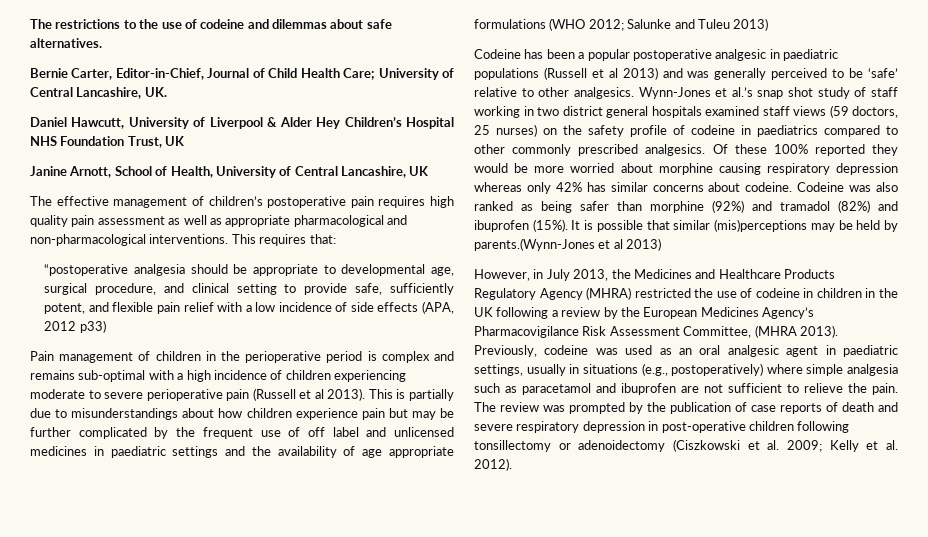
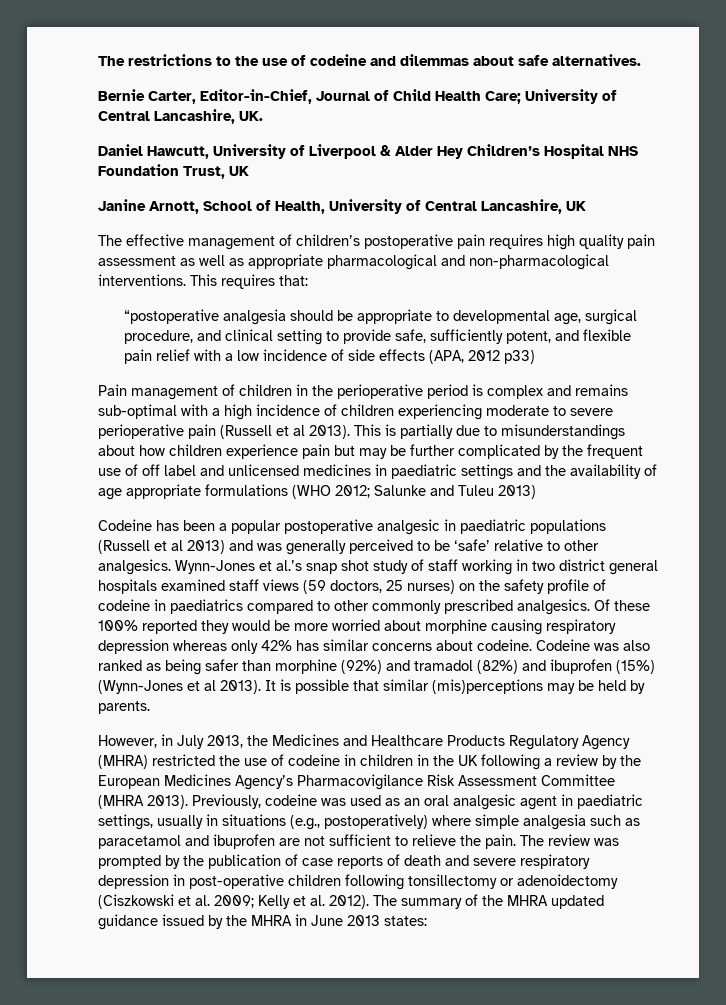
- Codeine was also ranked as being safer than morphine (92%) and tramadol (82%) and ibuprofen (15%).
+ Codeine was also ranked as being safer than morphine (92%) and tramadol (82%) and ibuprofen (15%) (Wynn-Jones et al 2013).
- It is possible that similar (mis)perceptions may be held by parents.(Wynn-Jones et al 2013)
+ It is possible that similar (mis)perceptions may be held by parents.
- However, in July 2013, the Medicines and Healthcare Products Regulatory Agency (MHRA) restricted the use of codeine in children in the UK following a review by the European Medicines Agency’s Pharmacovigilance Risk Assessment Committee, (MHRA 2013).
+ However, in July 2013, the Medicines and Healthcare Products Regulatory Agency (MHRA) restricted the use of codeine in children in the UK following a review by the European Medicines Agency’s Pharmacovigilance Risk Assessment Committee (MHRA 2013).
+ The summary of the MHRA updated guidance issued by the MHRA in June 2013 states:

